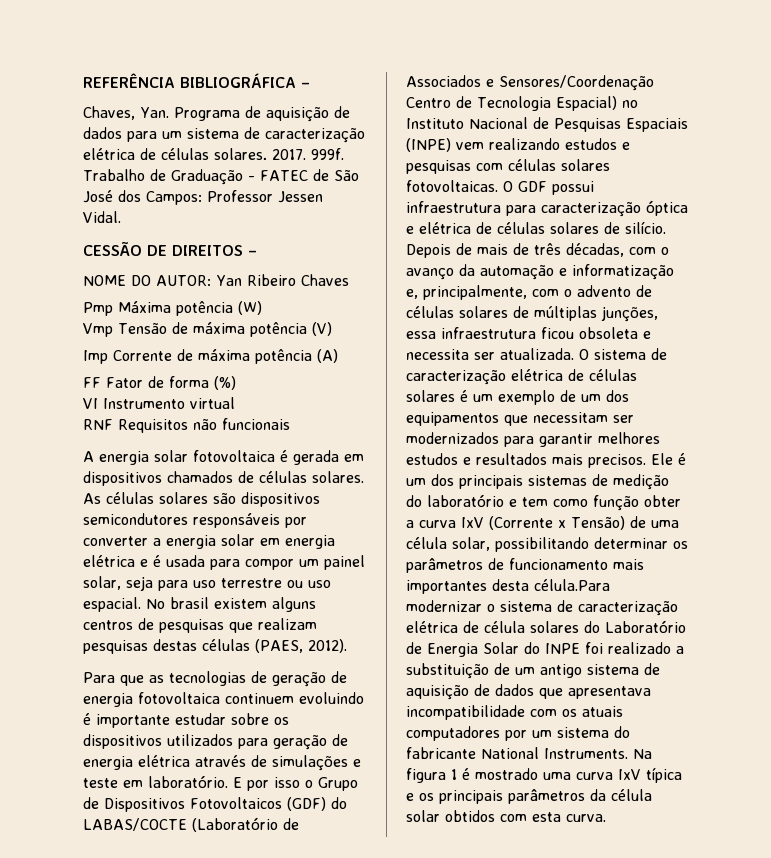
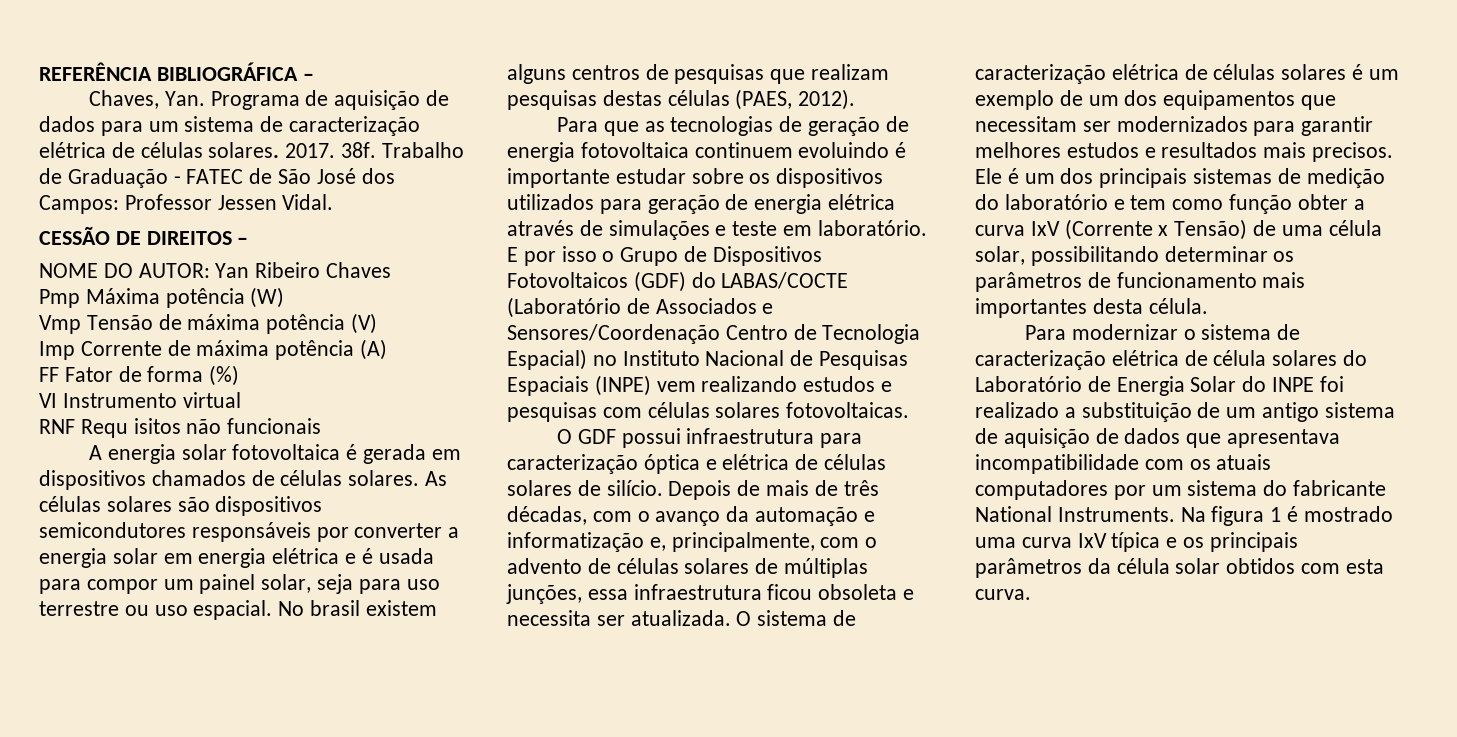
- 999f.
+ 38f.
- RNF Requisitos não funcionais
+ RNF Requ isitos não funcionais
- E por isso o Grupo de Dispositivos Fotovoltaicos (GDF) do LABAS/COCTE (Laboratório de Associados e Sensores/Coordenação Centro de Tecnologia Espacial) no Instituto Nacional de Pesquisas Espaciais (INPE) vem realizando estudos e pesquisas com células solares fotovoltaicas. O GDF possui infraestrutura para caracterização óptica e elétrica de células solares de silício.
+ E por isso o Grupo de Dispositivos Fotovoltaicos (GDF) do LABAS/COCTE (Laboratório de Associados e Sensores/Coordenação Centro de Tecnologia Espacial) no Instituto Nacional de Pesquisas Espaciais (INPE) vem realizando estudos e pesquisas com células solares fotovoltaicas.
+ O GDF possui infraestrutura para caracterização óptica e elétrica de células solares de silício.
- Ele é um dos principais sistemas de medição do laboratório e tem como função obter a curva IxV (Corrente x Tensão) de uma célula solar, possibilitando determinar os parâmetros de funcionamento mais importantes desta célula.Para modernizar o sistema de caracterização elétrica de célula solares do Laboratório de Energia Solar do INPE foi realizado a substituição de um antigo sistema de aquisição de dados que apresentava incompatibilidade com os atuais computadores por um sistema do fabricante National Instruments.
+ Ele é um dos principais sistemas de medição do laboratório e tem como função obter a curva IxV (Corrente x Tensão) de uma célula solar, possibilitando determinar os parâmetros de funcionamento mais importantes desta célula.
+ Para modernizar o sistema de caracterização elétrica de célula solares do Laboratório de Energia Solar do INPE foi realizado a substituição de um antigo sistema de aquisição de dados que apresentava incompatibilidade com os atuais computadores por um sistema do fabricante National Instruments.

